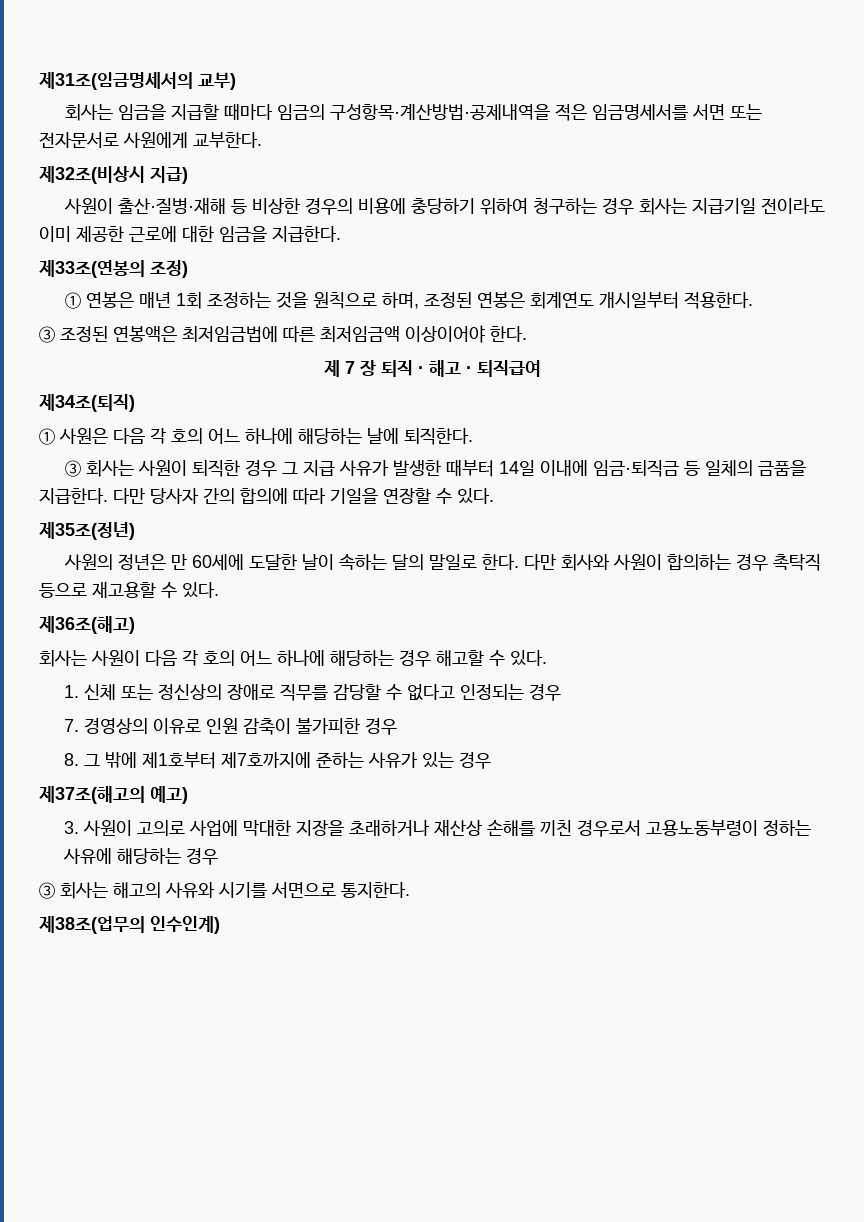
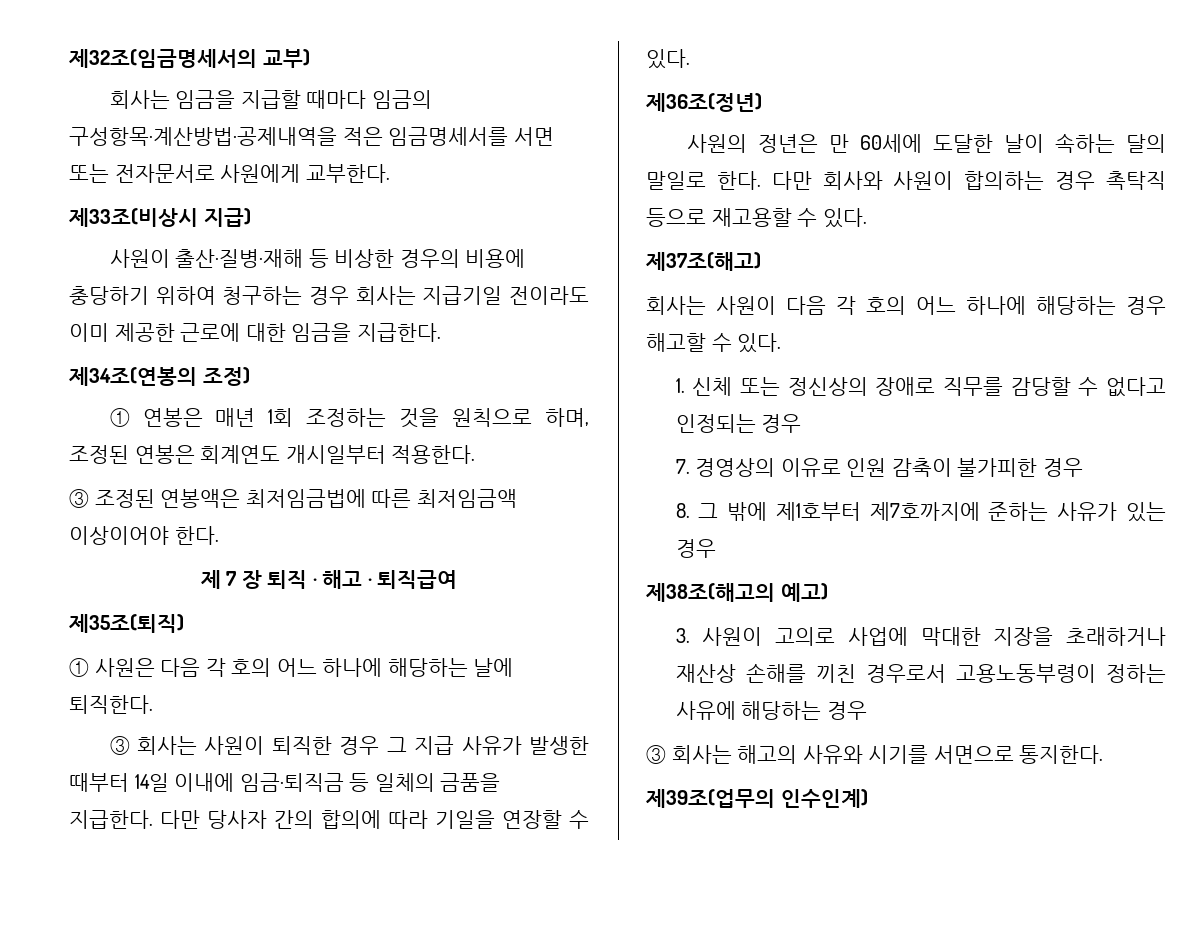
- 제31조(임금명세서의 교부)
+ 제32조(임금명세서의 교부)
- 제32조(비상시 지급)
+ 제33조(비상시 지급)
- 제33조(연봉의 조정)
+ 제34조(연봉의 조정)
- 제34조(퇴직)
+ 제35조(퇴직)
- 제35조(정년)
+ 제36조(정년)
- 제36조(해고)
+ 제37조(해고)
- 제37조(해고의 예고)
+ 제38조(해고의 예고)
- 제38조(업무의 인수인계)
+ 제39조(업무의 인수인계)

